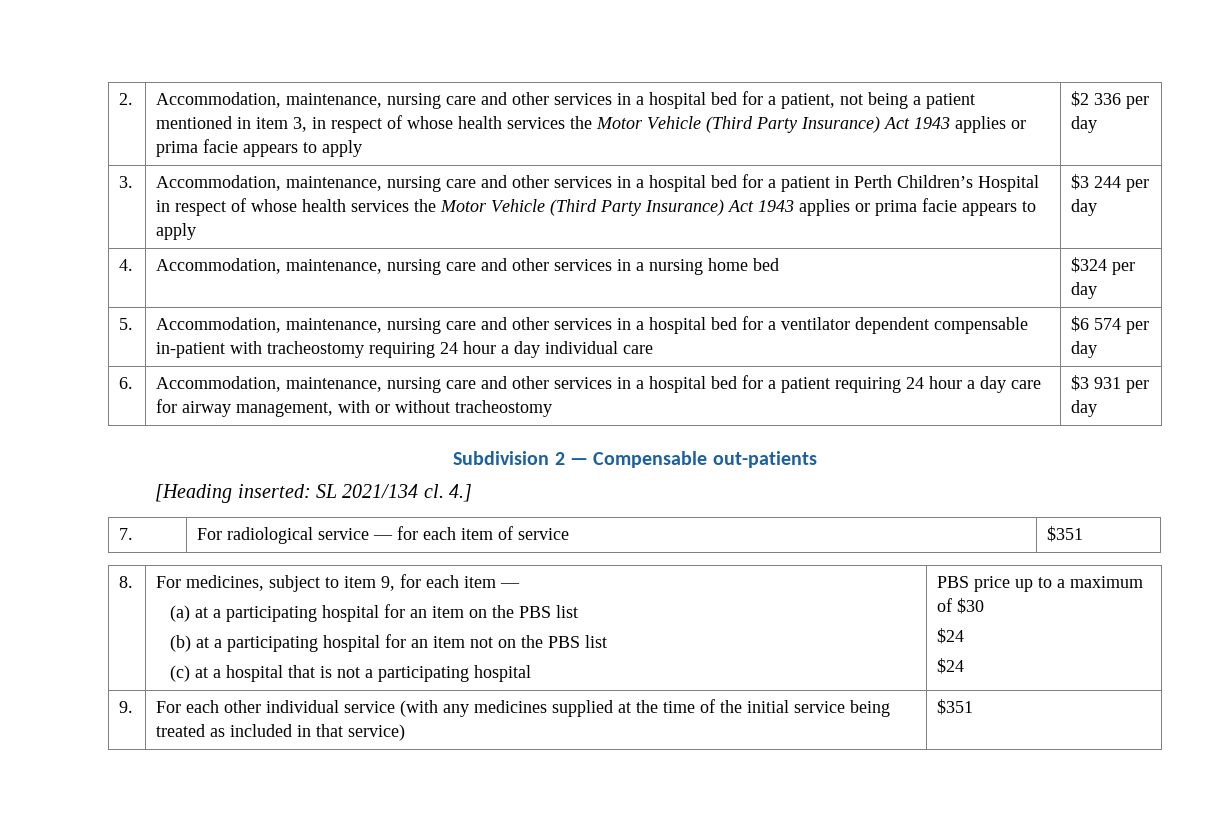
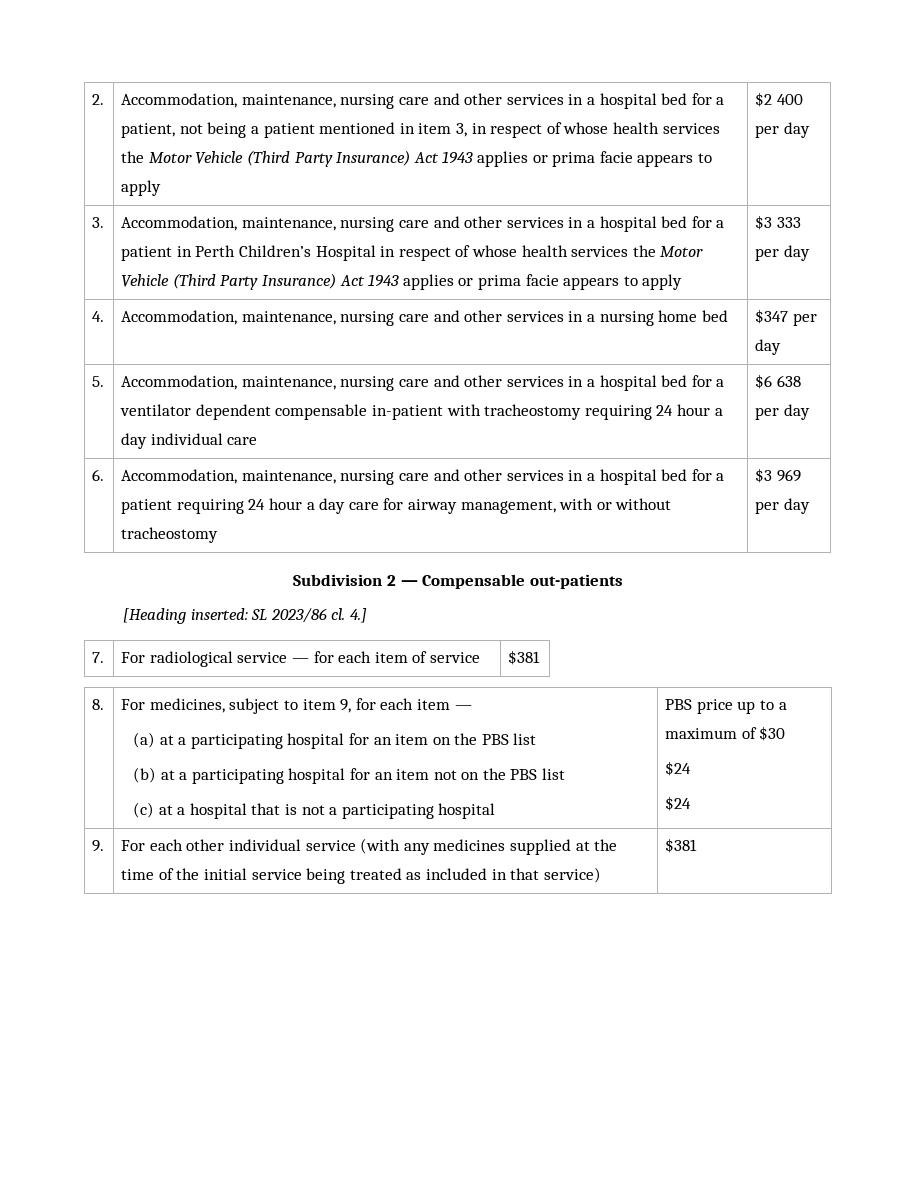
- $2 336 per day
+ $2 400 per day
- $3 244 per day
+ $3 333 per day
- 4. | Accommodation, maintenance, nursing care and other services in a nursing home bed | $324 per day
+ 4. | Accommodation, maintenance, nursing care and other services in a nursing home bed | $347 per day
- 5. | Accommodation, maintenance, nursing care and other services in a hospital bed for a ventilator dependent compensable in-patient with tracheostomy requiring 24 hour a day individual care | $6 574 per day
+ 5. | Accommodation, maintenance, nursing care and other services in a hospital bed for a ventilator dependent compensable in-patient with tracheostomy requiring 24 hour a day individual care | $6 638 per day
- 6. | Accommodation, maintenance, nursing care and other services in a hospital bed for a patient requiring 24 hour a day care for airway management, with or without tracheostomy | $3 931 per day
+ 6. | Accommodation, maintenance, nursing care and other services in a hospital bed for a patient requiring 24 hour a day care for airway management, with or without tracheostomy | $3 969 per day
- [Heading inserted: SL 2021/134 cl.
+ [Heading inserted: SL 2023/86 cl.
- 7. | For radiological service — for each item of service | $351
+ 7. | For radiological service — for each item of service | $381
- 9. | For each other individual service (with any medicines supplied at the time of the initial service being treated as included in that service) | $351
+ 9. | For each other individual service (with any medicines supplied at the time of the initial service being treated as included in that service) | $381

